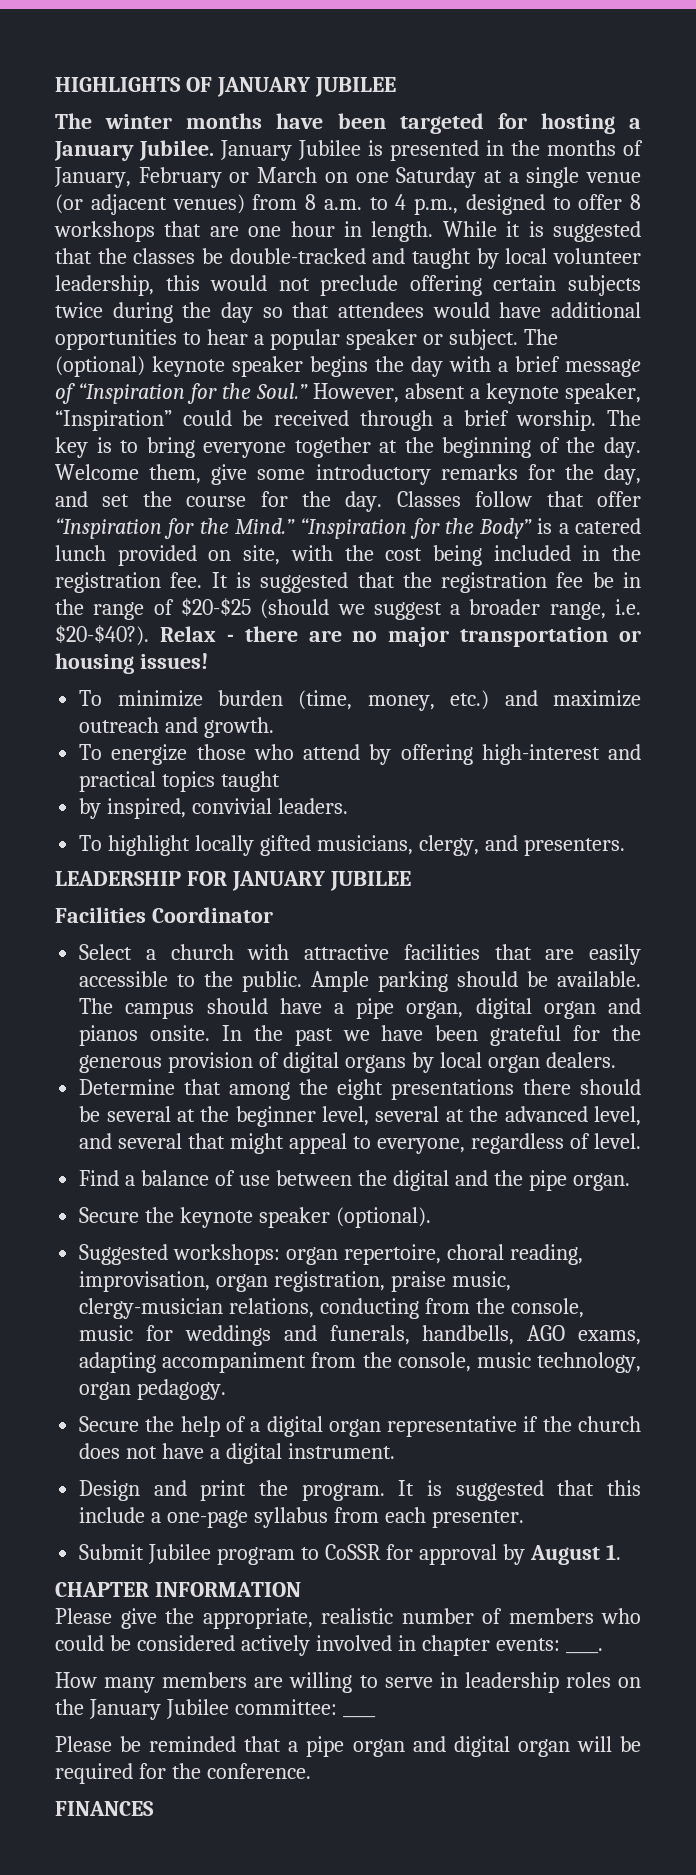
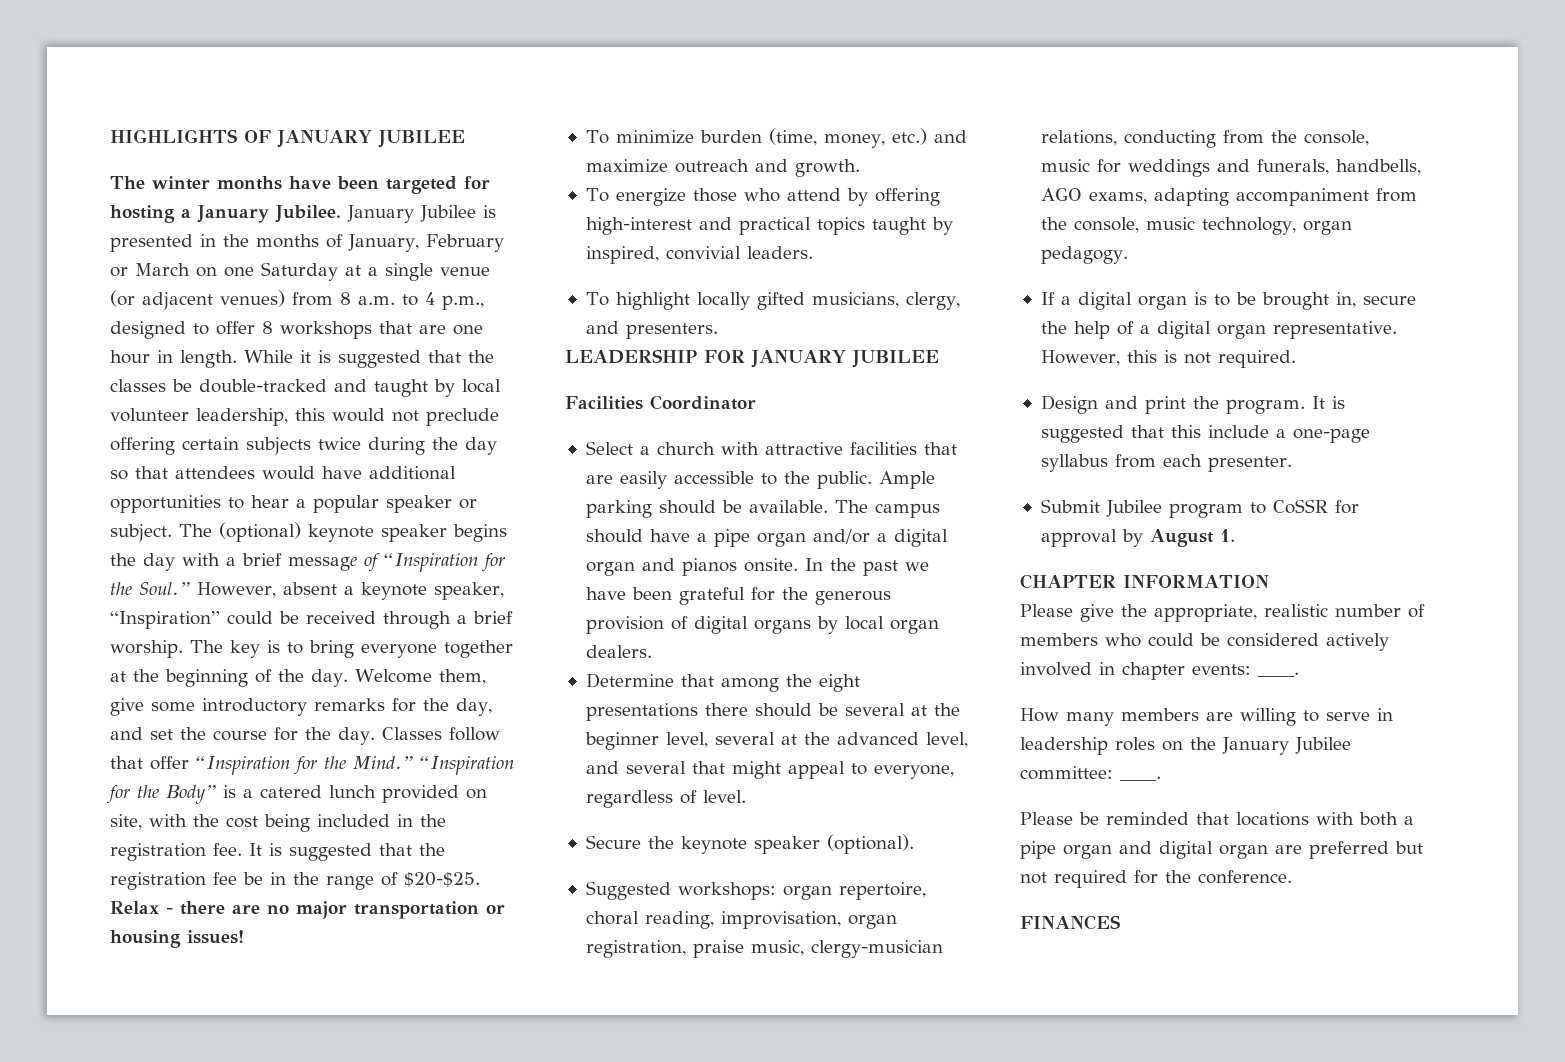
- It is suggested that the registration fee be in the range of $20-$25 (should we suggest a broader range, i.e. $20-$40?).
+ It is suggested that the registration fee be in the range of $20-$25.
- To energize those who attend by offering high-interest and practical topics taught
- by inspired, convivial leaders.
+ To energize those who attend by offering high-interest and practical topics taught by inspired, convivial leaders.
- The campus should have a pipe organ, digital organ and pianos onsite.
+ The campus should have a pipe organ and/or a digital organ and pianos onsite.
- Find a balance of use between the digital and the pipe organ.
- Secure the help of a digital organ representative if the church does not have a digital instrument.
+ If a digital organ is to be brought in, secure the help of a digital organ representative. However, this is not required.
- How many members are willing to serve in leadership roles on the January Jubilee committee: ____
+ How many members are willing to serve in leadership roles on the January Jubilee committee: ____.
- Please be reminded that a pipe organ and digital organ will be required for the conference.
+ Please be reminded that locations with both a pipe organ and digital organ are preferred but not required for the conference.

